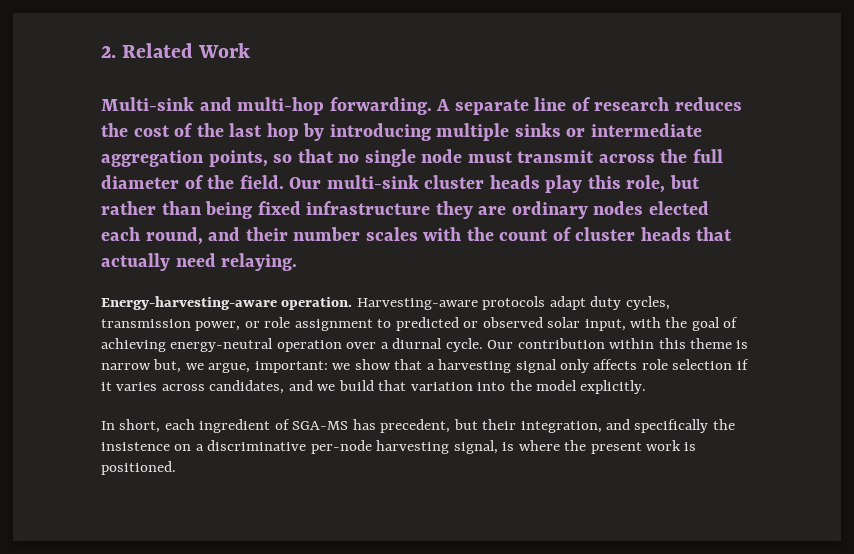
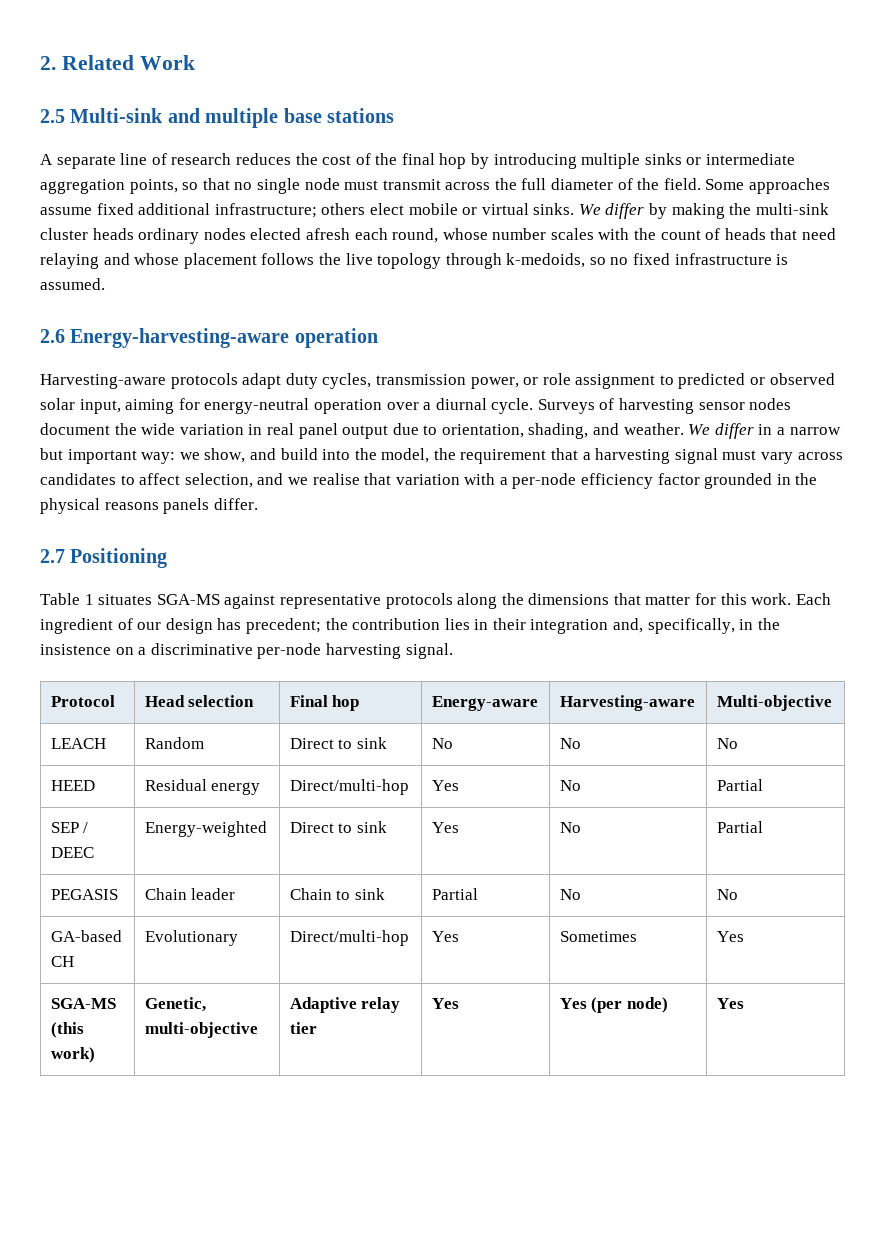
- Multi-sink and multi-hop forwarding. A separate line of research reduces the cost of the last hop by introducing multiple sinks or intermediate aggregation points, so that no single node must transmit across the full diameter of the field.
+ 2.5 Multi-sink and multiple base stations
+ A separate line of research reduces the cost of the final hop by introducing multiple sinks or intermediate aggregation points, so that no single node must transmit across the full diameter of the field.
- Our multi-sink cluster heads play this role, but rather than being fixed infrastructure they are ordinary nodes elected each round, and their number scales with the count of cluster heads that actually need relaying.
- Energy-harvesting-aware operation. Harvesting-aware protocols adapt duty cycles, transmission power, or role assignment to predicted or observed solar input, with the goal of achieving energy-neutral operation over a diurnal cycle.
+ Some approaches assume fixed additional infrastructure; others elect mobile or virtual sinks. We differ by making the multi-sink cluster heads ordinary nodes elected afresh each round, whose number scales with the count of heads that need relaying and whose placement follows the live topology through k-medoids, so no fixed infrastructure is assumed.
+ 2.6 Energy-harvesting-aware operation
+ Harvesting-aware protocols adapt duty cycles, transmission power, or role assignment to predicted or observed solar input, aiming for energy-neutral operation over a diurnal cycle.
- Our contribution within this theme is narrow but, we argue, important: we show that a harvesting signal only affects role selection if it varies across candidates, and we build that variation into the model explicitly.
- In short, each ingredient of SGA-MS has precedent, but their integration, and specifically the insistence on a discriminative per-node harvesting signal, is where the present work is positioned.
+ Surveys of harvesting sensor nodes document the wide variation in real panel output due to orientation, shading, and weather. We differ in a narrow but important way: we show, and build into the model, the requirement that a harvesting signal must vary across candidates to affect selection, and we realise that variation with a per-node efficiency factor grounded in the physical reasons panels differ.
+ 2.7 Positioning
+ Table 1 situates SGA-MS against representative protocols along the dimensions that matter for this work. Each ingredient of our design has precedent; the contribution lies in their integration and, specifically, in the insistence on a discriminative per-node harvesting signal.
+ Protocol | Head selection | Final hop | Energy-aware | Harvesting-aware | Multi-objective
+ LEACH | Random | Direct to sink | No | No | No
+ HEED | Residual energy | Direct/multi-hop | Yes | No | Partial
+ SEP / DEEC | Energy-weighted | Direct to sink | Yes | No | Partial
+ PEGASIS | Chain leader | Chain to sink | Partial | No | No
+ GA-based CH | Evolutionary | Direct/multi-hop | Yes | Sometimes | Yes
+ SGA-MS (this work) | Genetic, multi-objective | Adaptive relay tier | Yes | Yes (per node) | Yes

